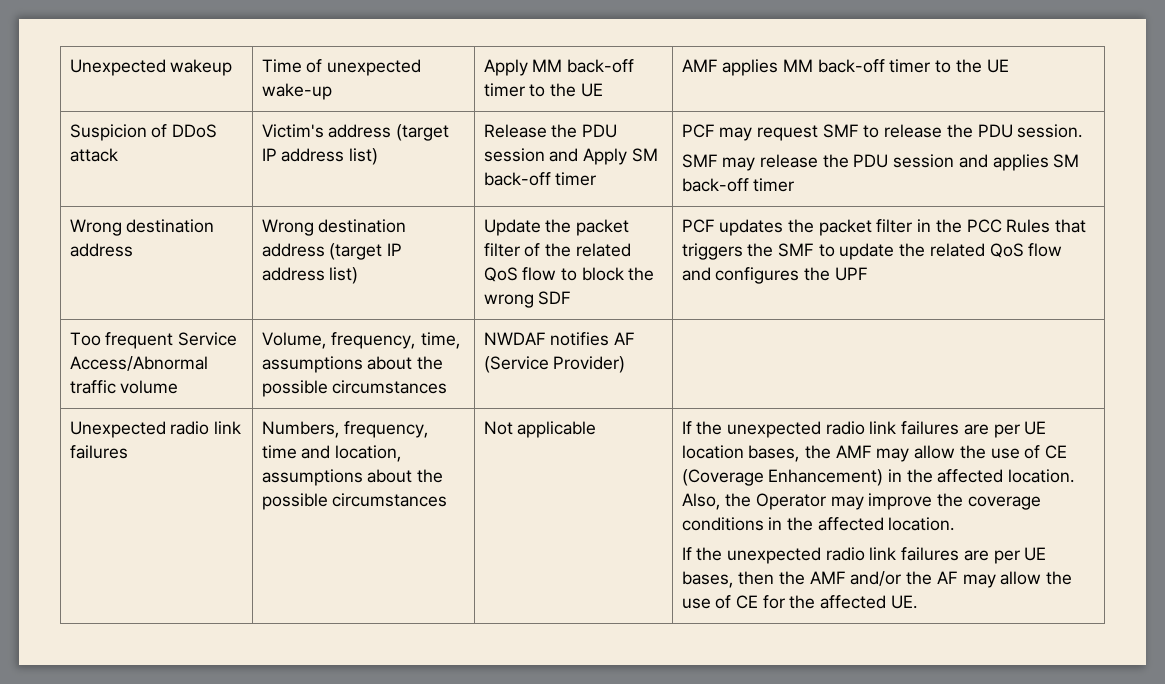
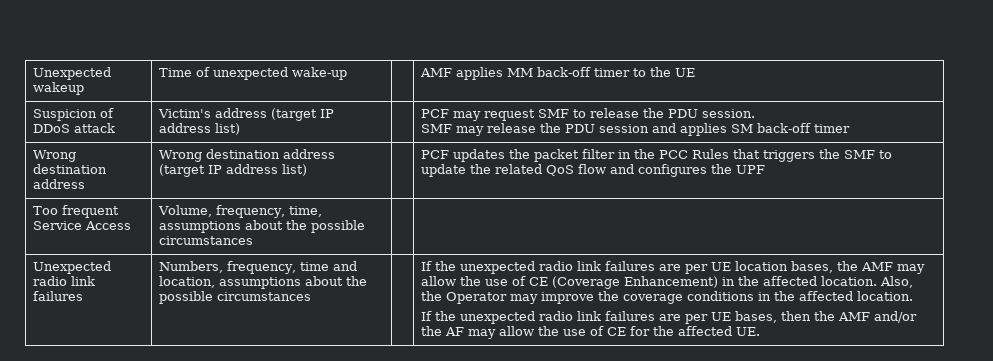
- Unexpected wakeup | Time of unexpected wake-up | Apply MM back-off timer to the UE | AMF applies MM back-off timer to the UE
+ Unexpected wakeup | Time of unexpected wake-up | | AMF applies MM back-off timer to the UE
- Suspicion of DDoS attack | Victim's address (target IP address list) | Release the PDU session and Apply SM back-off timer | PCF may request SMF to release the PDU session.
+ Suspicion of DDoS attack | Victim's address (target IP address list) | | PCF may request SMF to release the PDU session.
- Update the packet filter of the related QoS flow to block the wrong SDF
- Too frequent Service Access/Abnormal traffic volume | Volume, frequency, time, assumptions about the possible circumstances | NWDAF notifies AF (Service Provider) |
+ Too frequent Service Access | Volume, frequency, time, assumptions about the possible circumstances | |
- Not applicable

